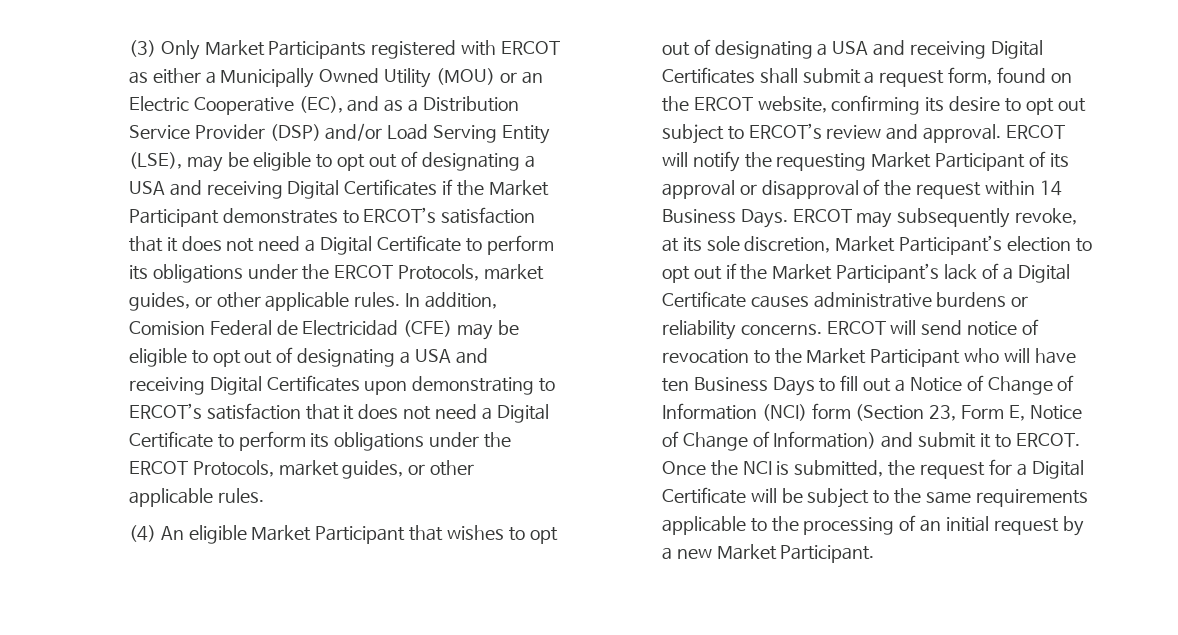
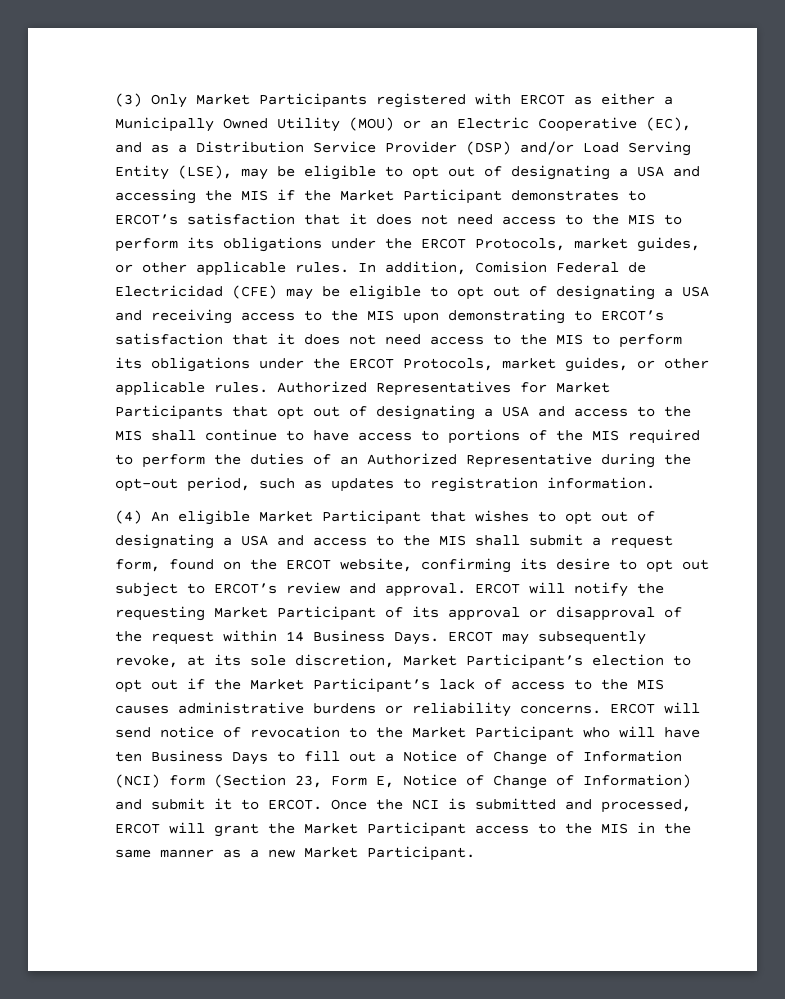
- (3) Only Market Participants registered with ERCOT as either a Municipally Owned Utility (MOU) or an Electric Cooperative (EC), and as a Distribution Service Provider (DSP) and/or Load Serving Entity (LSE), may be eligible to opt out of designating a USA and receiving Digital Certificates if the Market Participant demonstrates to ERCOT’s satisfaction that it does not need a Digital Certificate to perform its obligations under the ERCOT Protocols, market guides, or other applicable rules.
+ (3) Only Market Participants registered with ERCOT as either a Municipally Owned Utility (MOU) or an Electric Cooperative (EC), and as a Distribution Service Provider (DSP) and/or Load Serving Entity (LSE), may be eligible to opt out of designating a USA and accessing the MIS if the Market Participant demonstrates to ERCOT’s satisfaction that it does not need access to the MIS to perform its obligations under the ERCOT Protocols, market guides, or other applicable rules.
- In addition, Comision Federal de Electricidad (CFE) may be eligible to opt out of designating a USA and receiving Digital Certificates upon demonstrating to ERCOT’s satisfaction that it does not need a Digital Certificate to perform its obligations under the ERCOT Protocols, market guides, or other applicable rules.
+ In addition, Comision Federal de Electricidad (CFE) may be eligible to opt out of designating a USA and receiving access to the MIS upon demonstrating to ERCOT’s satisfaction that it does not need access to the MIS to perform its obligations under the ERCOT Protocols, market guides, or other applicable rules. Authorized Representatives for Market Participants that opt out of designating a USA and access to the MIS shall continue to have access to portions of the MIS required to perform the duties of an Authorized Representative during the opt-out period, such as updates to registration information.
- (4) An eligible Market Participant that wishes to opt out of designating a USA and receiving Digital Certificates shall submit a request form, found on the ERCOT website, confirming its desire to opt out subject to ERCOT’s review and approval.
+ (4) An eligible Market Participant that wishes to opt out of designating a USA and access to the MIS shall submit a request form, found on the ERCOT website, confirming its desire to opt out subject to ERCOT’s review and approval.
- ERCOT may subsequently revoke, at its sole discretion, Market Participant’s election to opt out if the Market Participant’s lack of a Digital Certificate causes administrative burdens or reliability concerns.
+ ERCOT may subsequently revoke, at its sole discretion, Market Participant’s election to opt out if the Market Participant’s lack of access to the MIS causes administrative burdens or reliability concerns.
- Once the NCI is submitted, the request for a Digital Certificate will be subject to the same requirements applicable to the processing of an initial request by a new Market Participant.
+ Once the NCI is submitted and processed, ERCOT will grant the Market Participant access to the MIS in the same manner as a new Market Participant.

